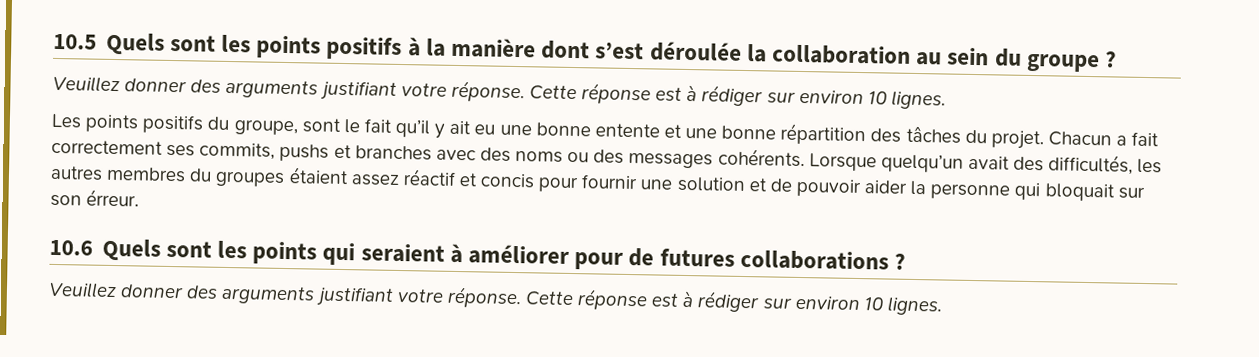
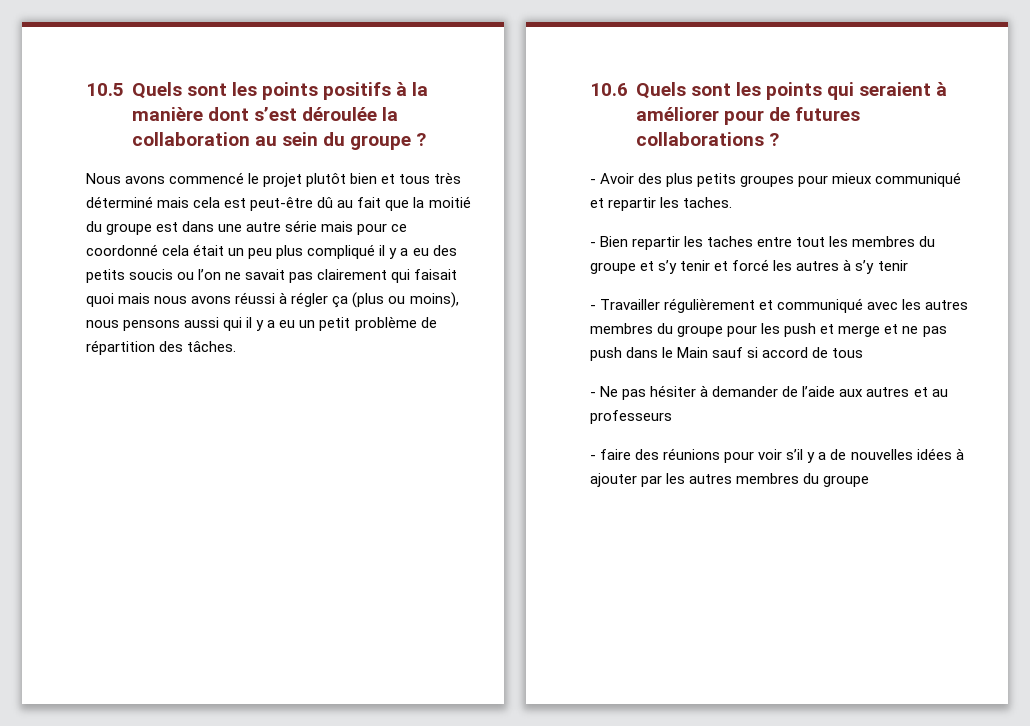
  10.5 Quels sont les points positifs à la manière dont s’est déroulée la collaboration au sein du groupe ?
- Veuillez donner des arguments justifiant votre réponse. Cette réponse est à rédiger sur environ 10 lignes.
- Les points positifs du groupe, sont le fait qu’il y ait eu une bonne entente et une bonne répartition des tâches du projet. Chacun a fait correctement ses commits, pushs et branches avec des noms ou des messages cohérents. Lorsque quelqu’un avait des difficultés, les autres membres du groupes étaient assez réactif et concis pour fournir une solution et de pouvoir aider la personne qui bloquait sur son érreur.
+ Nous avons commencé le projet plutôt bien et tous très déterminé mais cela est peut-être dû au fait que la moitié du groupe est dans une autre série mais pour ce coordonné cela était un peu plus compliqué il y a eu des petits soucis ou l’on ne savait pas clairement qui faisait quoi mais nous avons réussi à régler ça (plus ou moins), nous pensons aussi qui il y a eu un petit problème de répartition des tâches.
  10.6 Quels sont les points qui seraient à améliorer pour de futures collaborations ?
- Veuillez donner des arguments justifiant votre réponse. Cette réponse est à rédiger sur environ 10 lignes.
+ - Avoir des plus petits groupes pour mieux communiqué et repartir les taches.
+ - Bien repartir les taches entre tout les membres du groupe et s’y tenir et forcé les autres à s’y tenir
+ - Travailler régulièrement et communiqué avec les autres membres du groupe pour les push et merge et ne pas push dans le Main sauf si accord de tous
+ - Ne pas hésiter à demander de l’aide aux autres et au professeurs
+ - faire des réunions pour voir s’il y a de nouvelles idées à ajouter par les autres membres du groupe

